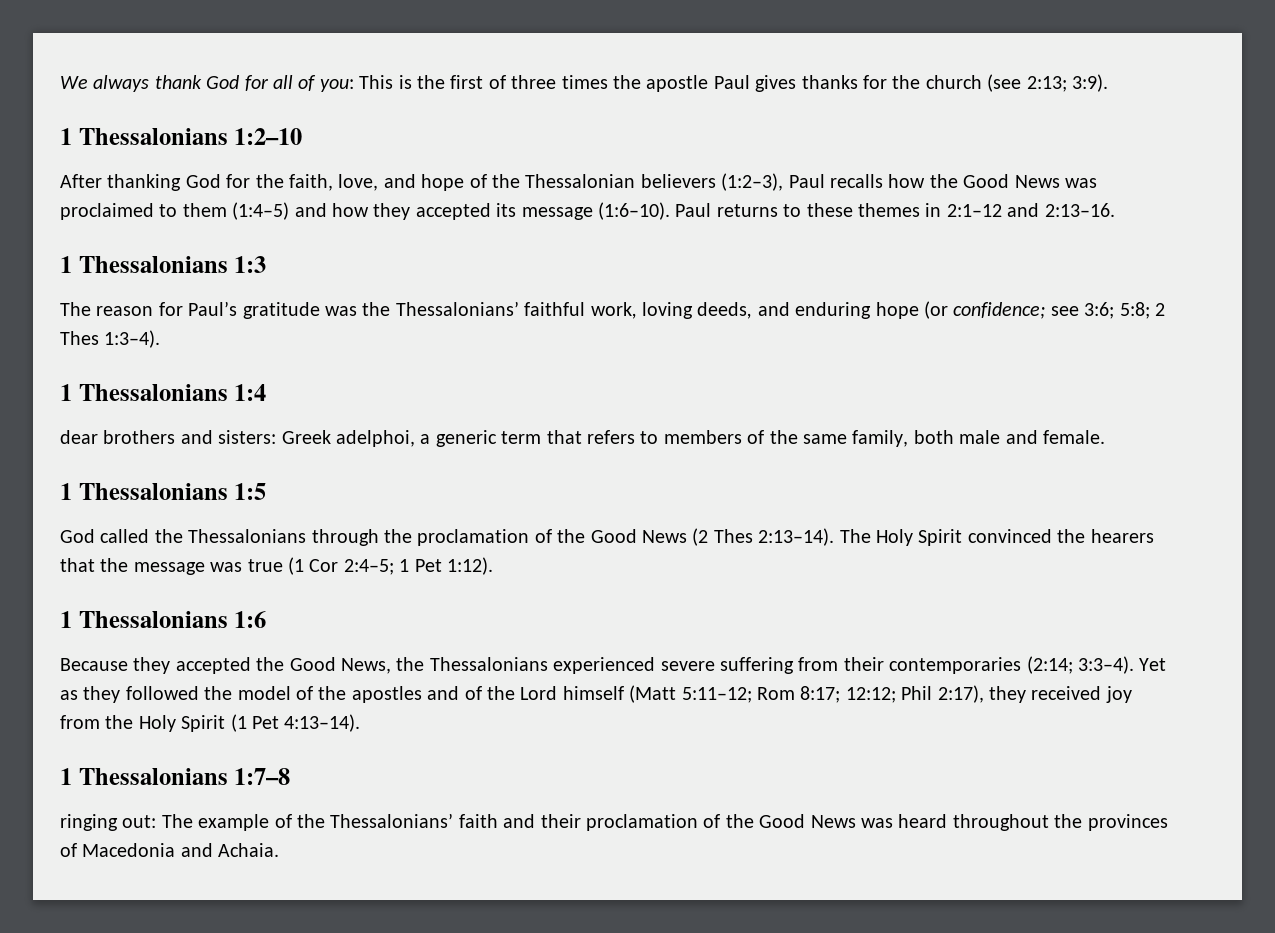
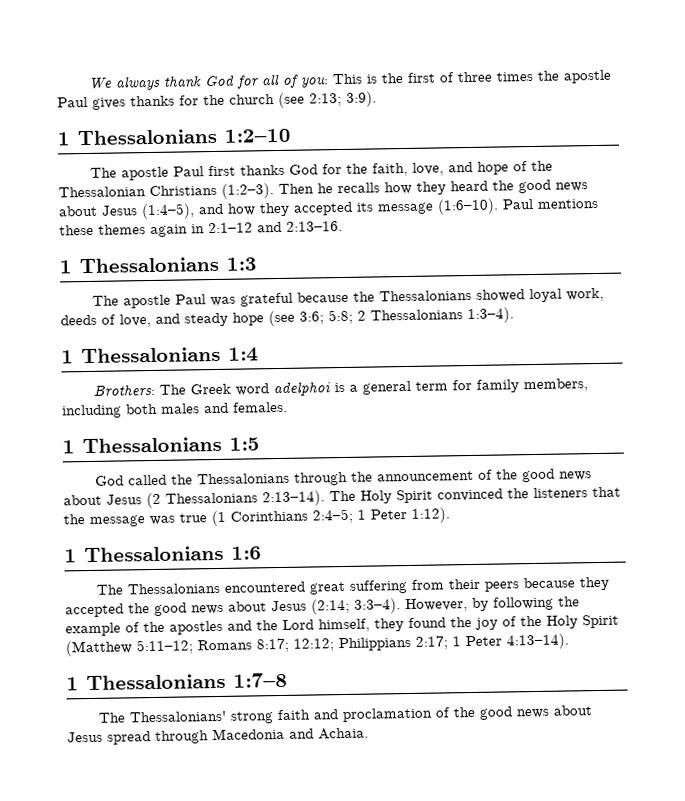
- After thanking God for the faith, love, and hope of the Thessalonian believers (1:2–3), Paul recalls how the Good News was proclaimed to them (1:4–5) and how they accepted its message (1:6–10).
+ The apostle Paul first thanks God for the faith, love, and hope of the Thessalonian Christians (1:2–3). Then he recalls how they heard the good news about Jesus (1:4–5), and how they accepted its message (1:6–10).
- Paul returns to these themes in 2:1–12 and 2:13–16.
+ Paul mentions these themes again in 2:1–12 and 2:13–16.
- The reason for Paul’s gratitude was the Thessalonians’ faithful work, loving deeds, and enduring hope (or confidence; see 3:6; 5:8; 2 Thes 1:3–4).
+ The apostle Paul was grateful because the Thessalonians showed loyal work, deeds of love, and steady hope (see 3:6; 5:8; 2 Thessalonians 1:3–4).
- dear brothers and sisters: Greek adelphoi, a generic term that refers to members of the same family, both male and female.
+ Brothers: The Greek word adelphoi is a general term for family members, including both males and females.
- God called the Thessalonians through the proclamation of the Good News (2 Thes 2:13–14).
+ God called the Thessalonians through the announcement of the good news about Jesus (2 Thessalonians 2:13–14).
- The Holy Spirit convinced the hearers that the message was true (1 Cor 2:4–5; 1 Pet 1:12).
+ The Holy Spirit convinced the listeners that the message was true (1 Corinthians 2:4–5; 1 Peter 1:12).
- Because they accepted the Good News, the Thessalonians experienced severe suffering from their contemporaries (2:14; 3:3–4). Yet as they followed the model of the apostles and of the Lord himself (Matt 5:11–12; Rom 8:17; 12:12; Phil 2:17), they received joy from the Holy Spirit (1 Pet 4:13–14).
+ The Thessalonians encountered great suffering from their peers because they accepted the good news about Jesus (2:14; 3:3–4). However, by following the example of the apostles and the Lord himself, they found the joy of the Holy Spirit (Matthew 5:11–12; Romans 8:17; 12:12; Philippians 2:17; 1 Peter 4:13–14).
  1 Thessalonians 1:7–8
- ringing out: The example of the Thessalonians’ faith and their proclamation of the Good News was heard throughout the provinces of Macedonia and Achaia.
+ The Thessalonians' strong faith and proclamation of the good news about Jesus spread through Macedonia and Achaia.

